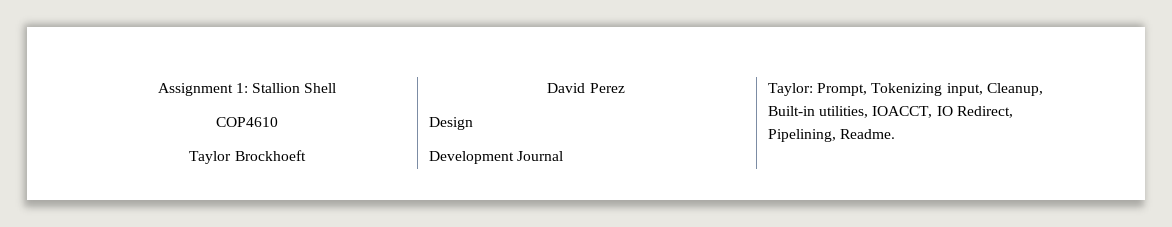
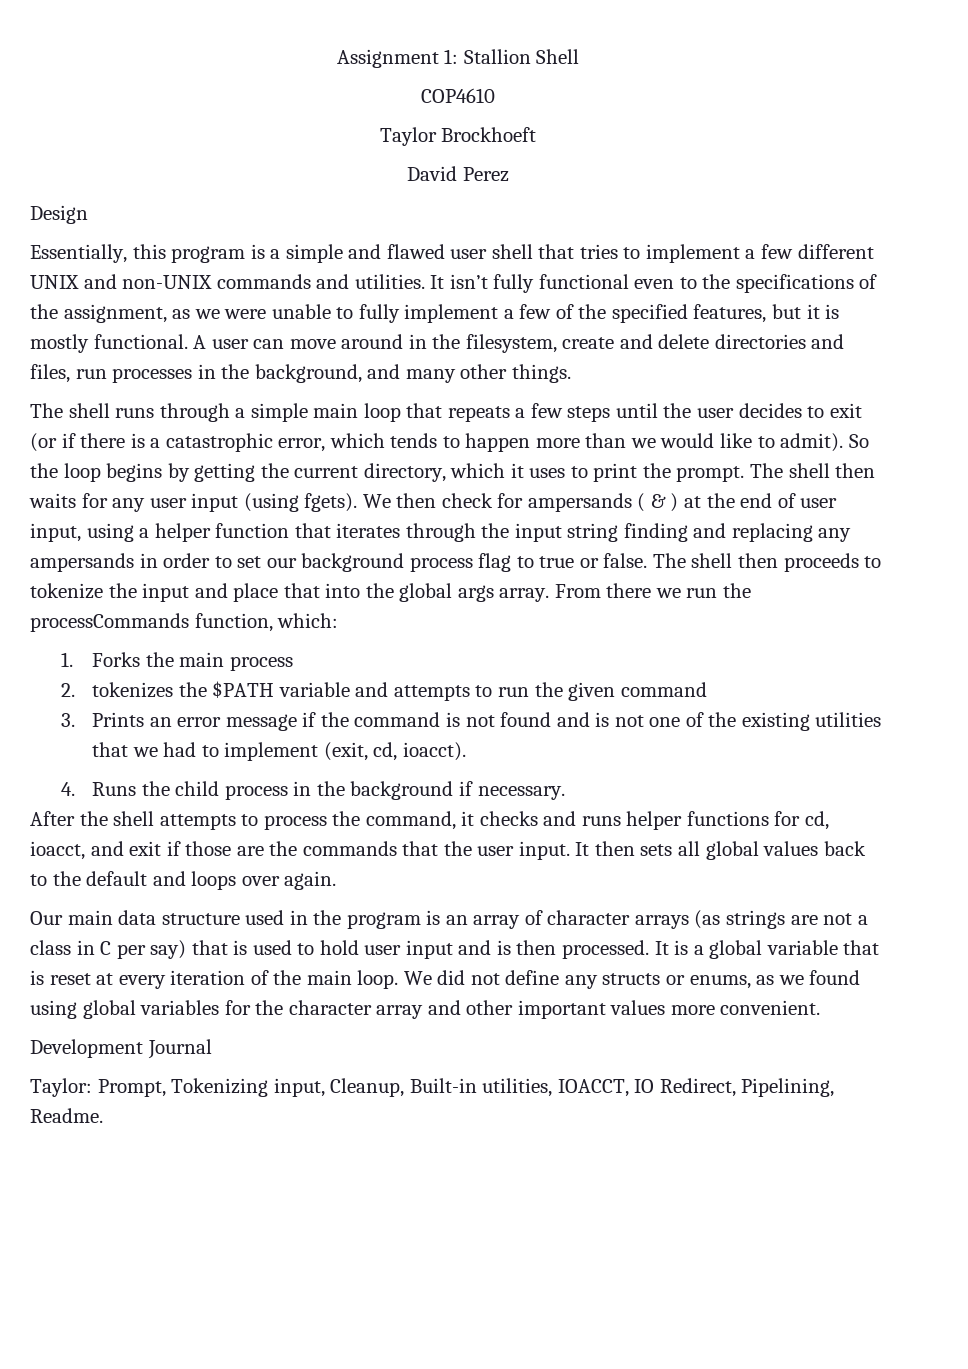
+ Essentially, this program is a simple and flawed user shell that tries to implement a few different UNIX and non-UNIX commands and utilities. It isn’t fully functional even to the specifications of the assignment, as we were unable to fully implement a few of the specified features, but it is mostly functional. A user can move around in the filesystem, create and delete directories and files, run processes in the background, and many other things.
+ The shell runs through a simple main loop that repeats a few steps until the user decides to exit (or if there is a catastrophic error, which tends to happen more than we would like to admit). So the loop begins by getting the current directory, which it uses to print the prompt. The shell then waits for any user input (using fgets). We then check for ampersands ( & ) at the end of user input, using a helper function that iterates through the input string finding and replacing any ampersands in order to set our background process flag to true or false. The shell then proceeds to tokenize the input and place that into the global args array. From there we run the processCommands function, which:
+ 1. Forks the main process
+ 2. tokenizes the $PATH variable and attempts to run the given command
+ 3. Prints an error message if the command is not found and is not one of the existing utilities that we had to implement (exit, cd, ioacct).
+ 4. Runs the child process in the background if necessary.
+ After the shell attempts to process the command, it checks and runs helper functions for cd, ioacct, and exit if those are the commands that the user input. It then sets all global values back to the default and loops over again.
+ Our main data structure used in the program is an array of character arrays (as strings are not a class in C per say) that is used to hold user input and is then processed. It is a global variable that is reset at every iteration of the main loop. We did not define any structs or enums, as we found using global variables for the character array and other important values more convenient.

